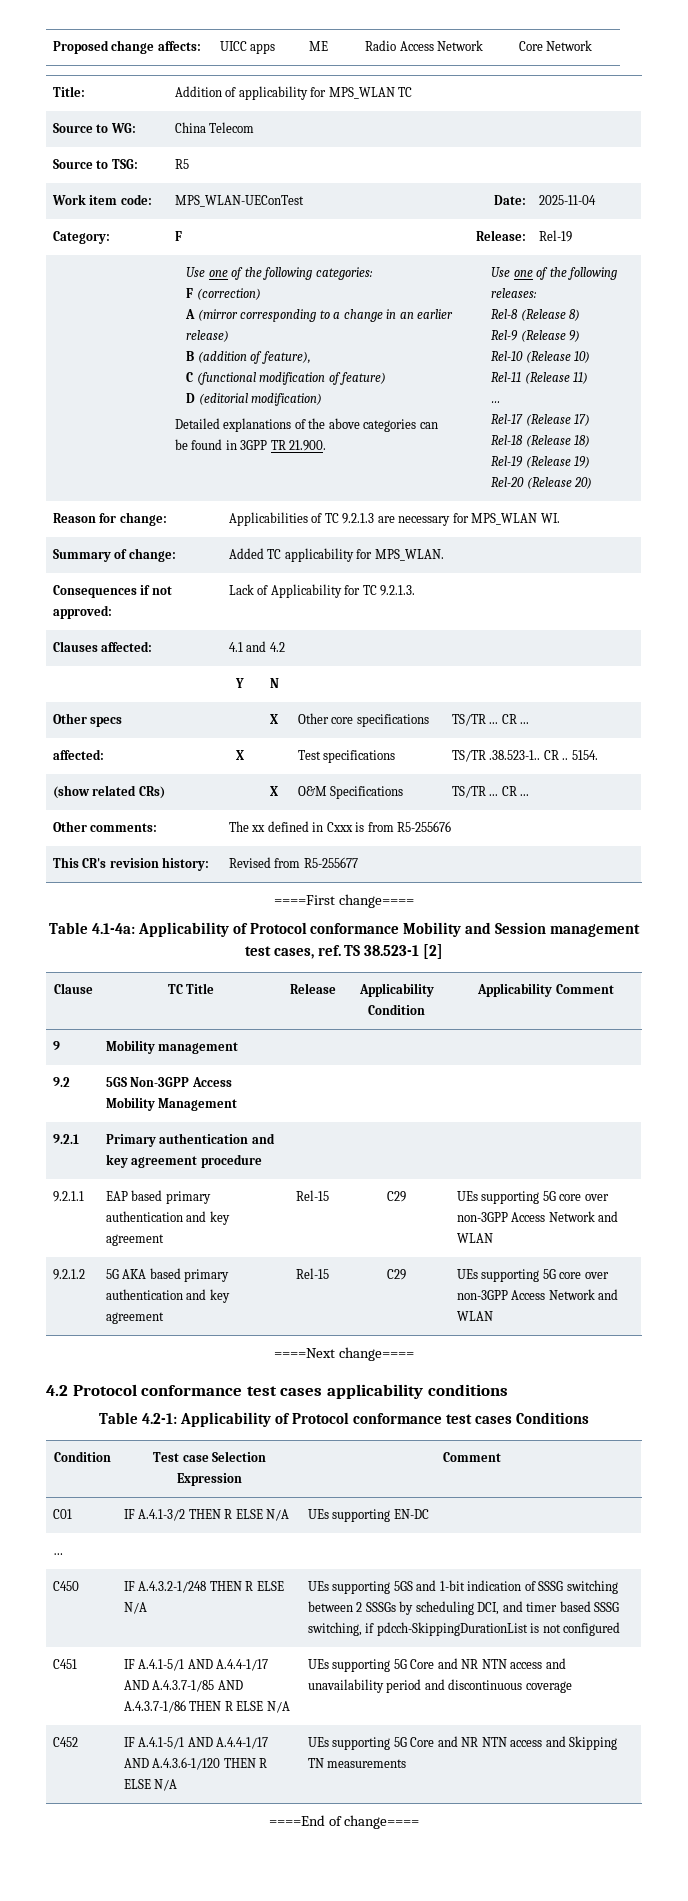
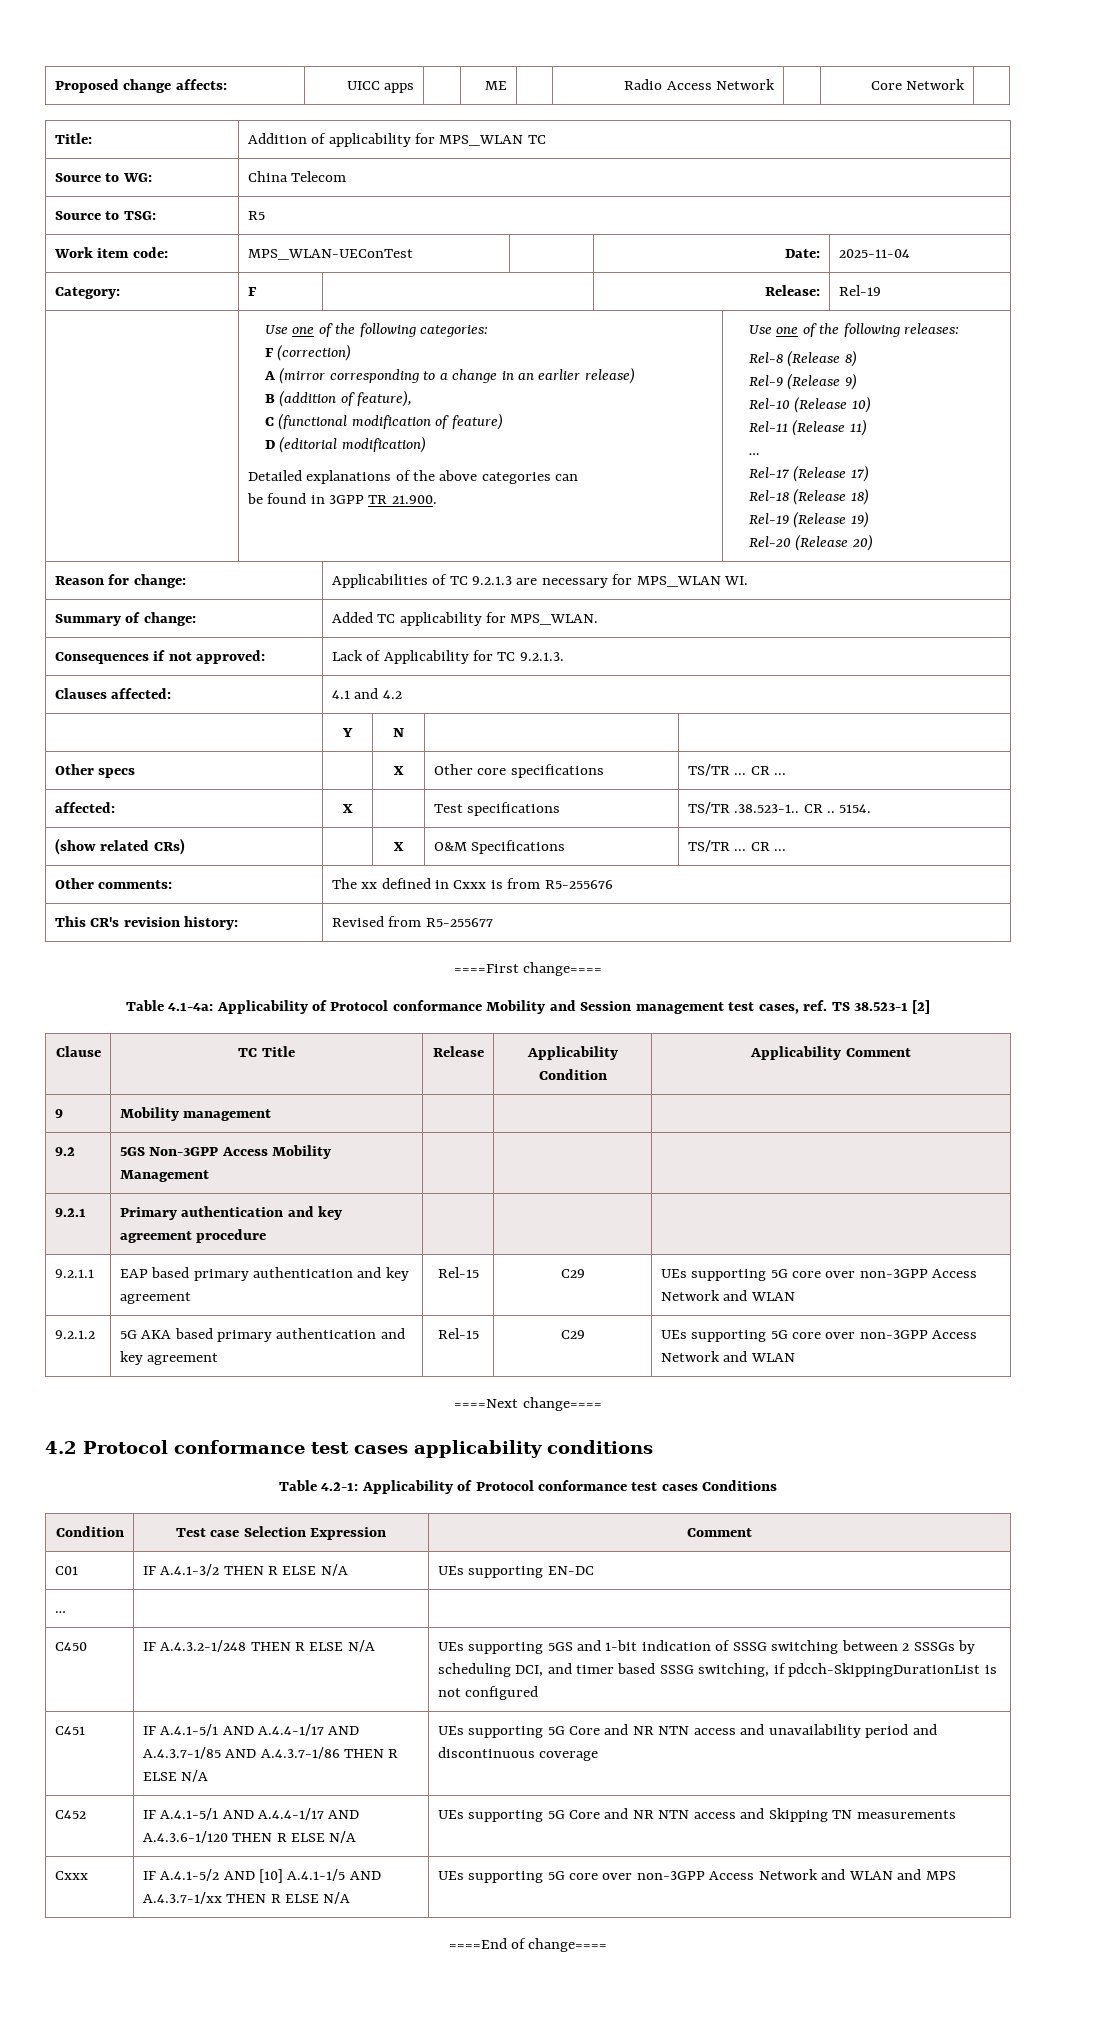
+ Cxxx | IF A.4.1-5/2 AND [10] A.4.1-1/5 AND A.4.3.7-1/xx THEN R ELSE N/A | UEs supporting 5G core over non-3GPP Access Network and WLAN and MPS

